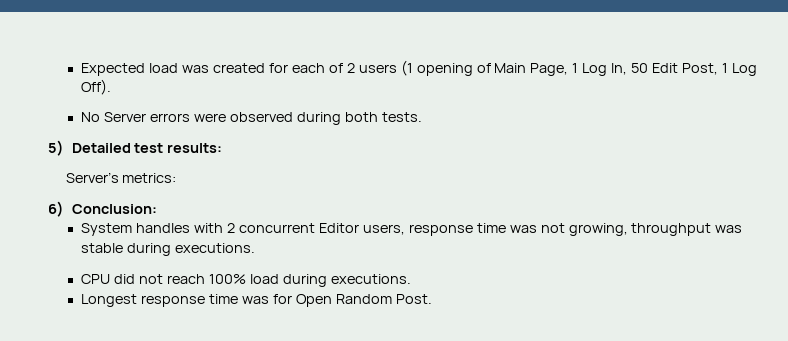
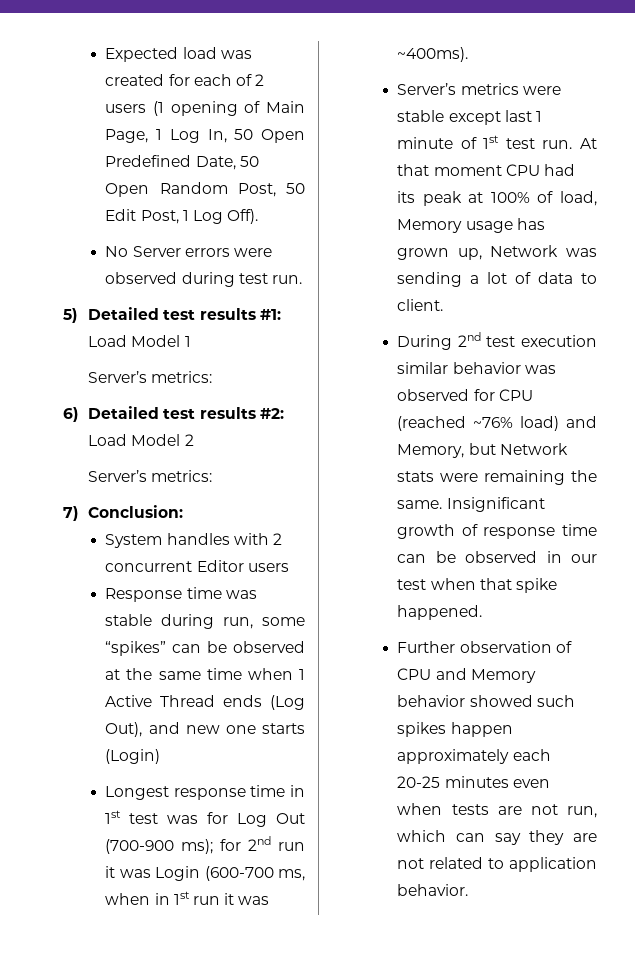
- Expected load was created for each of 2 users (1 opening of Main Page, 1 Log In, 50 Edit Post, 1 Log Off).
+ Expected load was created for each of 2 users (1 opening of Main Page, 1 Log In, 50 Open Predefined Date, 50 Open Random Post, 50 Edit Post, 1 Log Off).
- No Server errors were observed during both tests.
+ No Server errors were observed during test run.
- 5) Detailed test results:
+ 5) Detailed test results #1: Load Model 1
  Server’s metrics:
- 6) Conclusion:
+ 6) Detailed test results #2: Load Model 2
+ Server’s metrics:
+ 7) Conclusion:
- System handles with 2 concurrent Editor users, response time was not growing, throughput was stable during executions.
- CPU did not reach 100% load during executions.
- Longest response time was for Open Random Post.
+ System handles with 2 concurrent Editor users
+ Response time was stable during run, some “spikes” can be observed at the same time when 1 Active Thread ends (Log Out), and new one starts (Login)
+ Longest response time in 1st test was for Log Out (700-900 ms); for 2nd run it was Login (600-700 ms, when in 1st run it was ~400ms).
+ Server’s metrics were stable except last 1 minute of 1st test run. At that moment CPU had its peak at 100% of load, Memory usage has grown up, Network was sending a lot of data to client.
+ During 2nd test execution similar behavior was observed for CPU (reached ~76% load) and Memory, but Network stats were remaining the same. Insignificant growth of response time can be observed in our test when that spike happened.
+ Further observation of CPU and Memory behavior showed such spikes happen approximately each 20-25 minutes even when tests are not run, which can say they are not related to application behavior.

